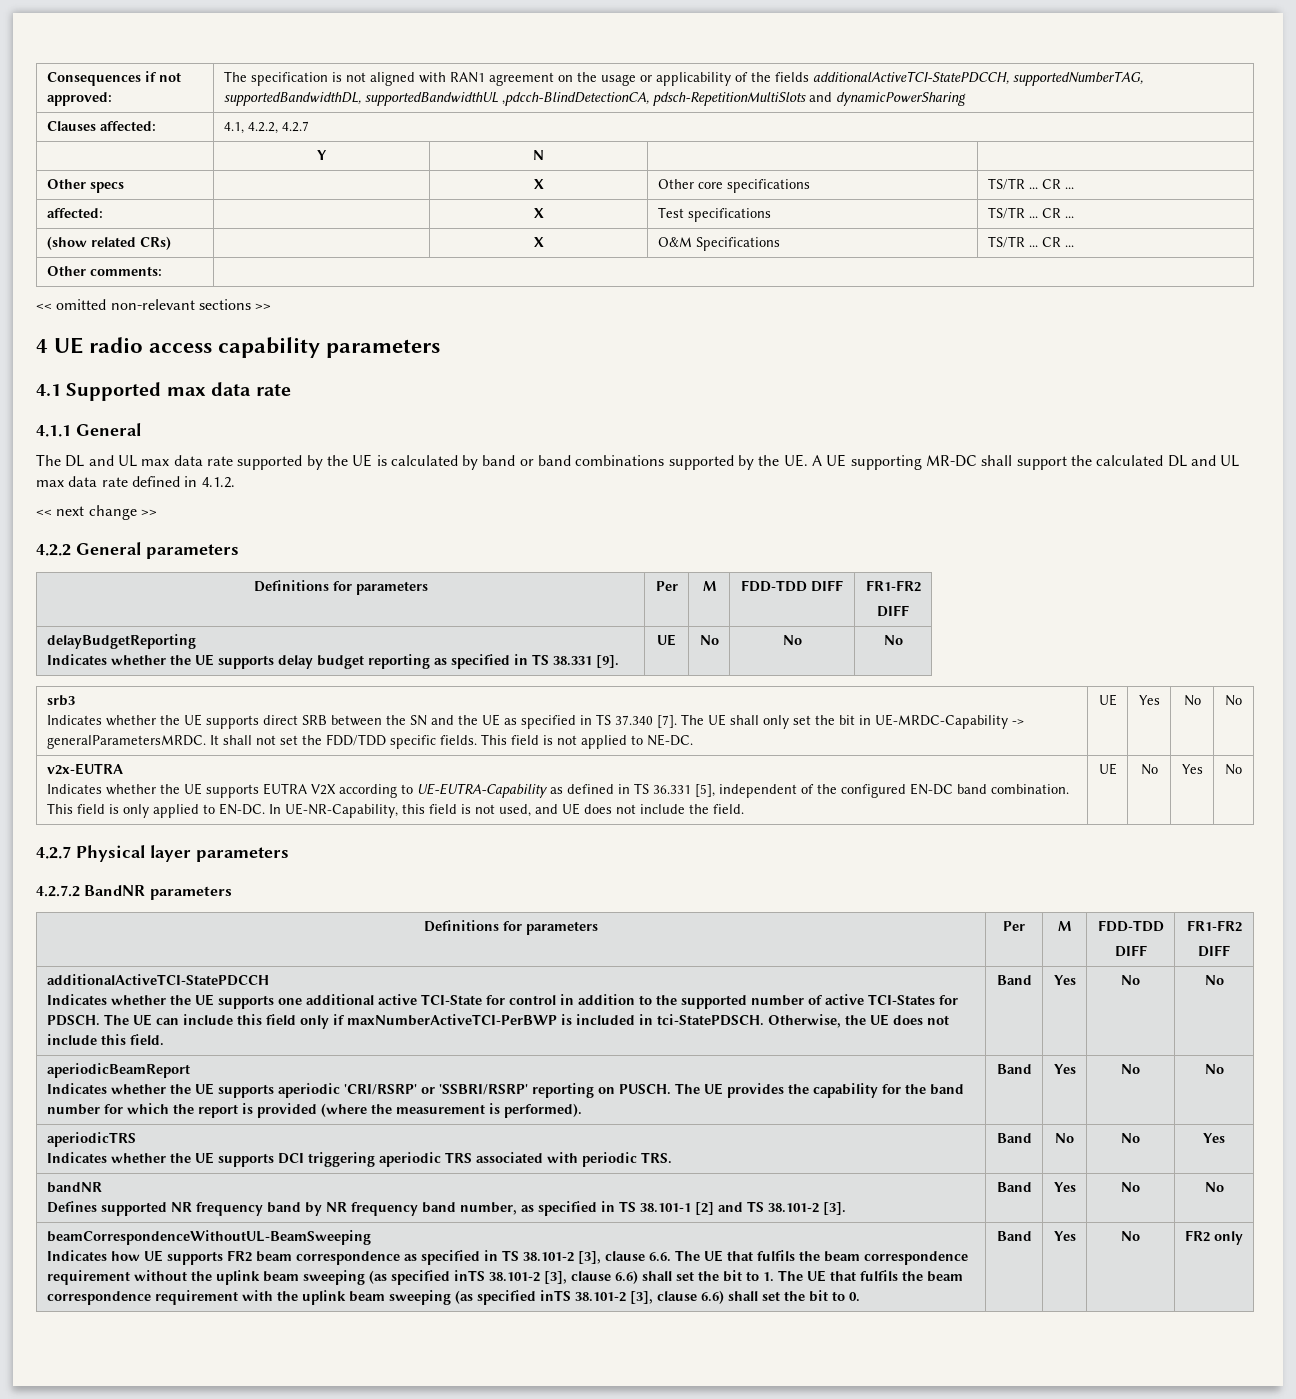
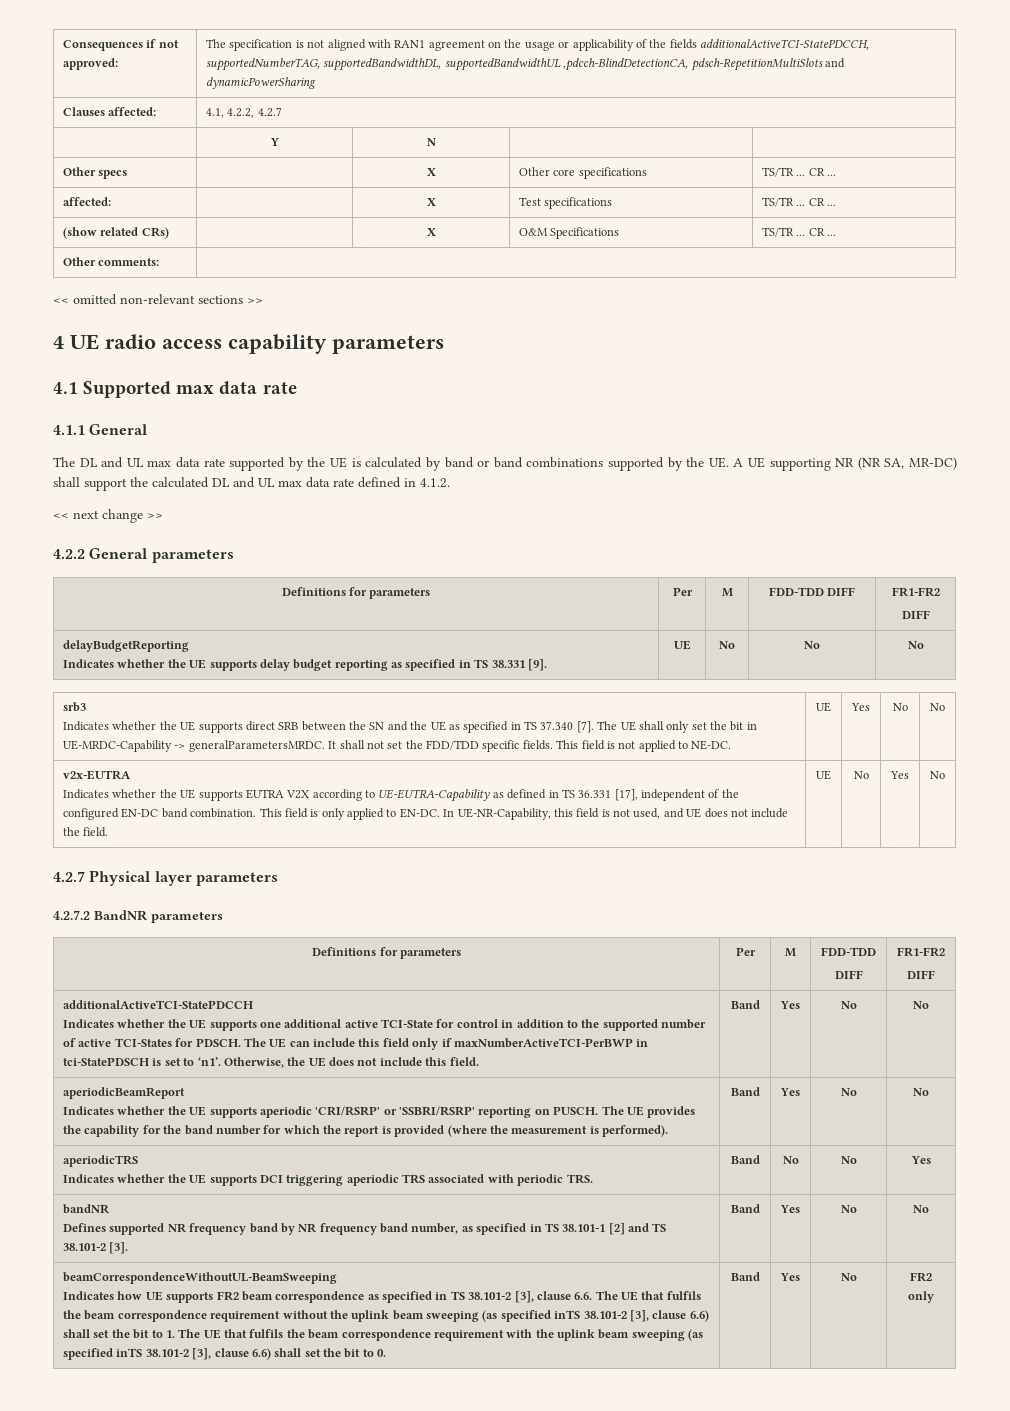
- The DL and UL max data rate supported by the UE is calculated by band or band combinations supported by the UE. A UE supporting MR-DC shall support the calculated DL and UL max data rate defined in 4.1.2.
+ The DL and UL max data rate supported by the UE is calculated by band or band combinations supported by the UE. A UE supporting NR (NR SA, MR-DC) shall support the calculated DL and UL max data rate defined in 4.1.2.
- Indicates whether the UE supports EUTRA V2X according to UE-EUTRA-Capability as defined in TS 36.331 [5], independent of the configured EN-DC band combination.
+ Indicates whether the UE supports EUTRA V2X according to UE-EUTRA-Capability as defined in TS 36.331 [17], independent of the configured EN-DC band combination.
- The UE can include this field only if maxNumberActiveTCI-PerBWP is included in tci-StatePDSCH.
+ The UE can include this field only if maxNumberActiveTCI-PerBWP in tci-StatePDSCH is set to ‘n1’.

